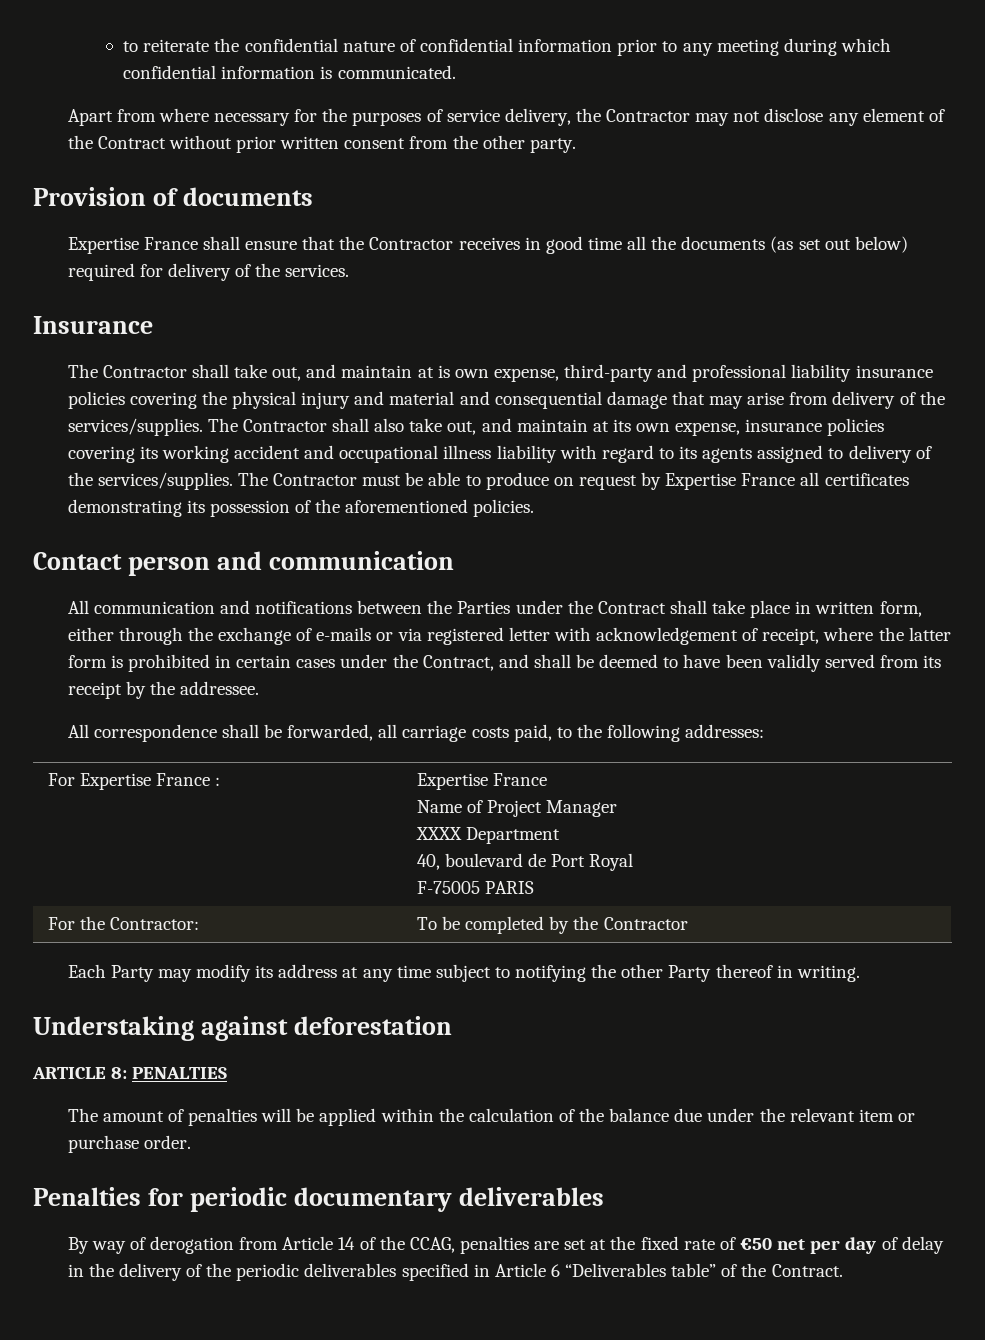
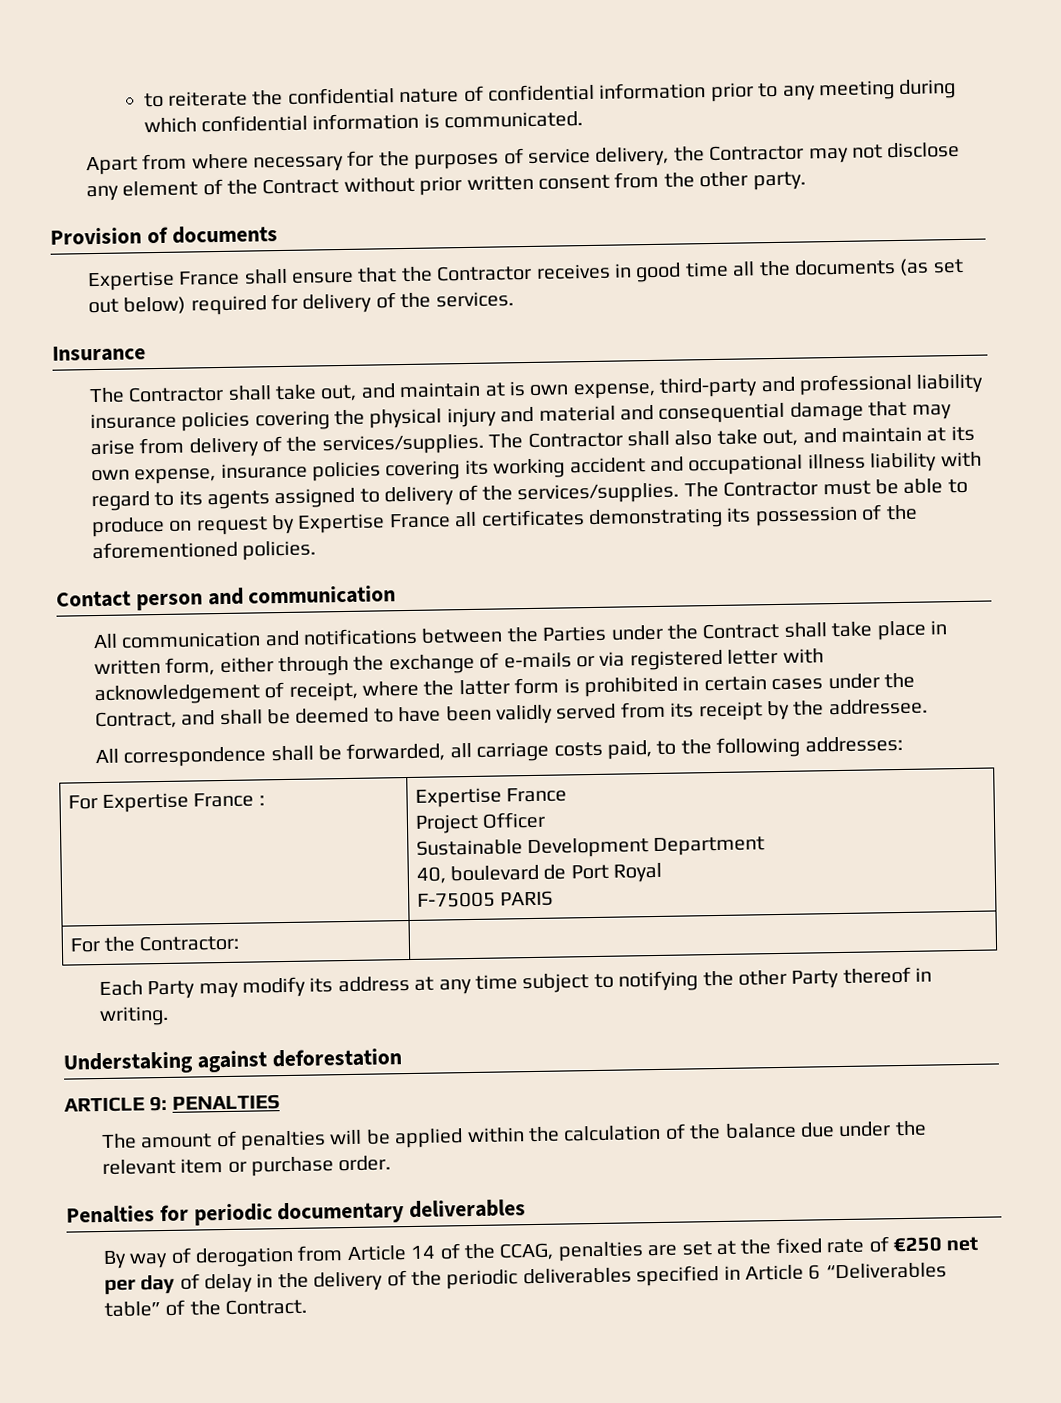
  For Expertise France : | Expertise France
- Name of Project Manager
- XXXX Department
+ Project Officer
+ Sustainable Development Department
- For the Contractor: | To be completed by the Contractor
+ For the Contractor: |
- ARTICLE 8: PENALTIES
+ ARTICLE 9: PENALTIES
- By way of derogation from Article 14 of the CCAG, penalties are set at the fixed rate of €50 net per day of delay in the delivery of the periodic deliverables specified in Article 6 “Deliverables table” of the Contract.
+ By way of derogation from Article 14 of the CCAG, penalties are set at the fixed rate of €250 net per day of delay in the delivery of the periodic deliverables specified in Article 6 “Deliverables table” of the Contract.

